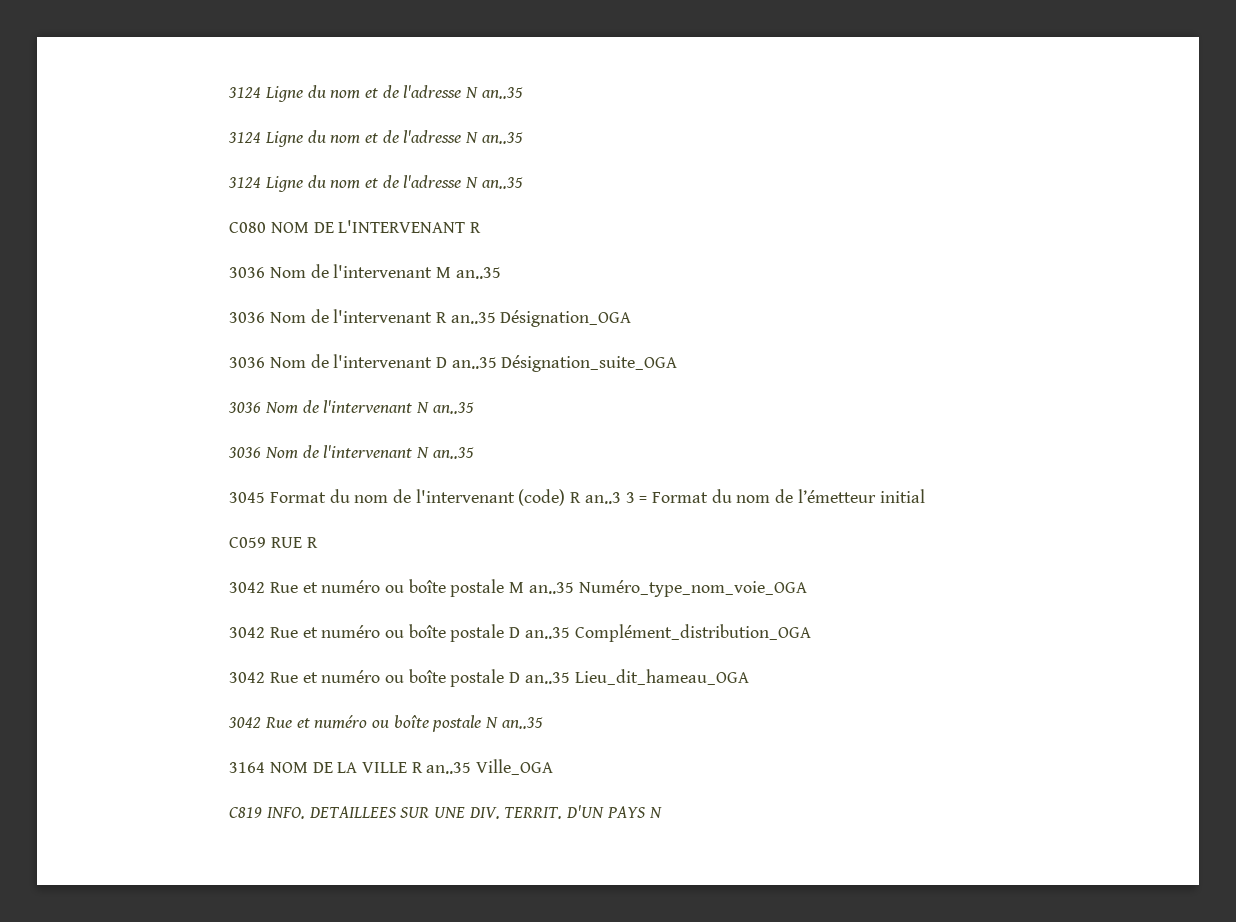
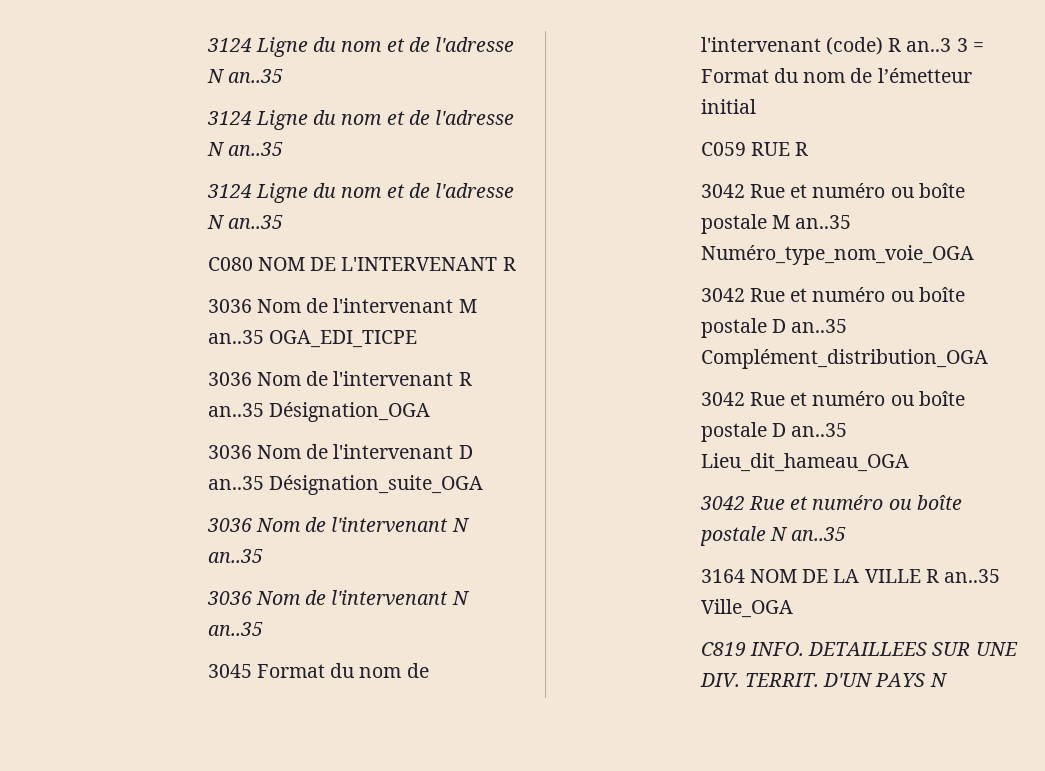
- 3036 Nom de l'intervenant M an..35
+ 3036 Nom de l'intervenant M an..35 OGA_EDI_TICPE

